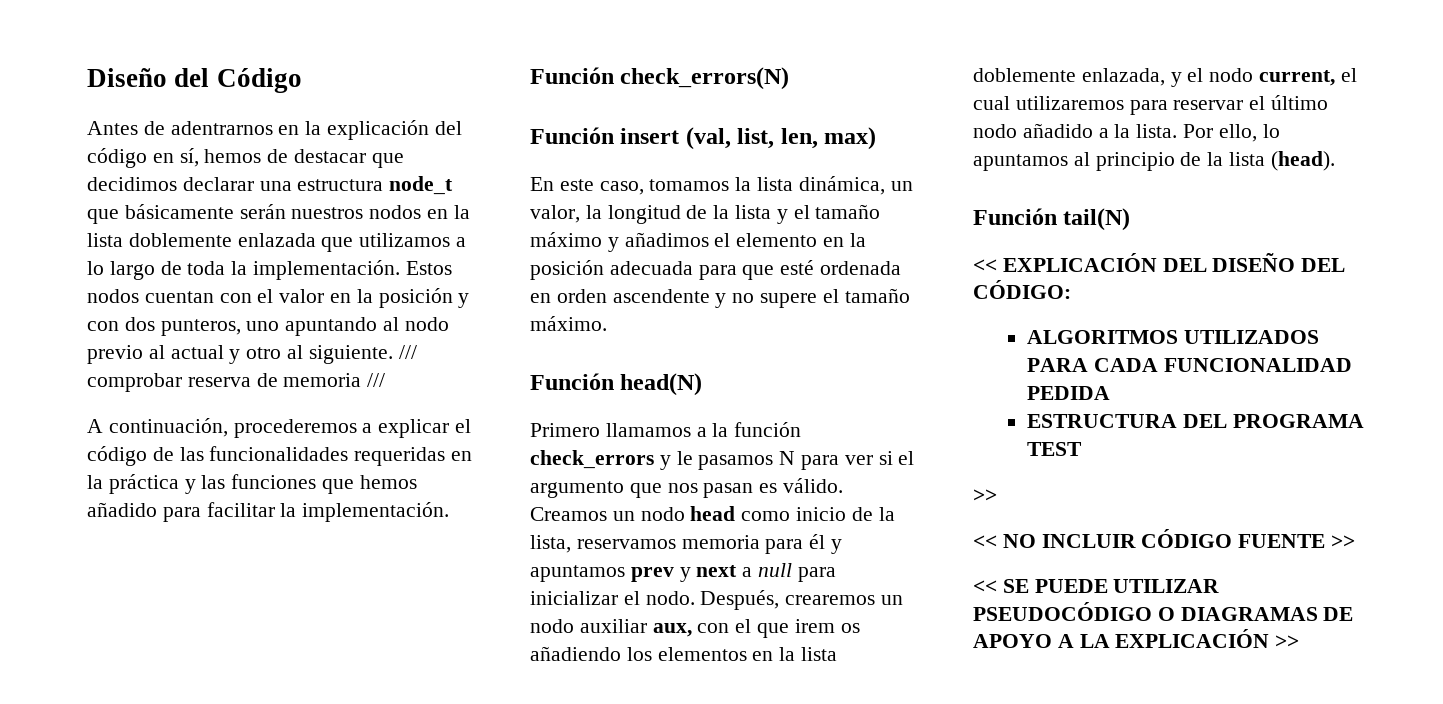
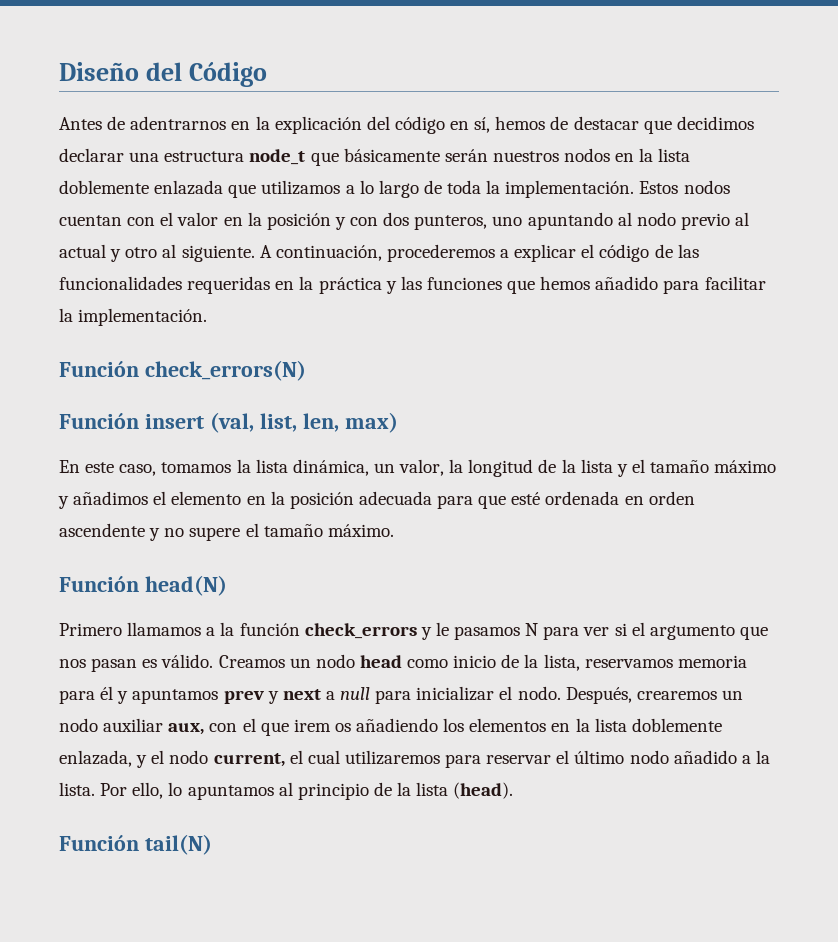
- Estos nodos cuentan con el valor en la posición y con dos punteros, uno apuntando al nodo previo al actual y otro al siguiente. /// comprobar reserva de memoria ///
- A continuación, procederemos a explicar el código de las funcionalidades requeridas en la práctica y las funciones que hemos añadido para facilitar la implementación.
+ Estos nodos cuentan con el valor en la posición y con dos punteros, uno apuntando al nodo previo al actual y otro al siguiente. A continuación, procederemos a explicar el código de las funcionalidades requeridas en la práctica y las funciones que hemos añadido para facilitar la implementación.
- << EXPLICACIÓN DEL DISEÑO DEL CÓDIGO:
- ALGORITMOS UTILIZADOS PARA CADA FUNCIONALIDAD PEDIDA
- ESTRUCTURA DEL PROGRAMA TEST
- >>
- << NO INCLUIR CÓDIGO FUENTE >>
- << SE PUEDE UTILIZAR PSEUDOCÓDIGO O DIAGRAMAS DE APOYO A LA EXPLICACIÓN >>

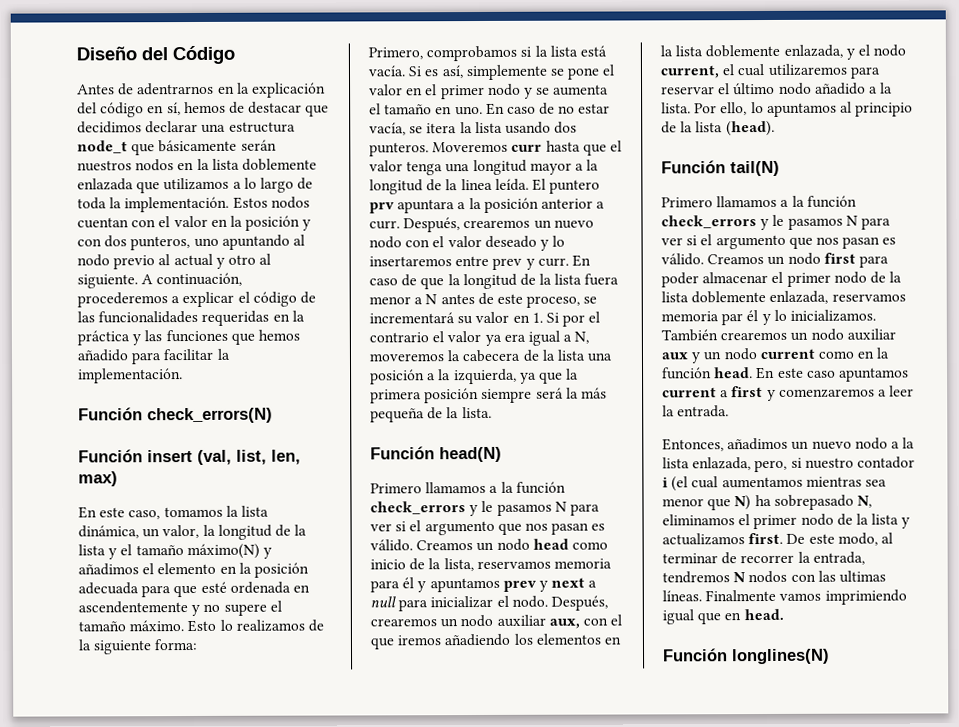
- En este caso, tomamos la lista dinámica, un valor, la longitud de la lista y el tamaño máximo y añadimos el elemento en la posición adecuada para que esté ordenada en orden ascendente y no supere el tamaño máximo.
+ En este caso, tomamos la lista dinámica, un valor, la longitud de la lista y el tamaño máximo(N) y añadimos el elemento en la posición adecuada para que esté ordenada en ascendentemente y no supere el tamaño máximo. Esto lo realizamos de la siguiente forma:
+ Primero, comprobamos si la lista está vacía. Si es así, simplemente se pone el valor en el primer nodo y se aumenta el tamaño en uno. En caso de no estar vacía, se itera la lista usando dos punteros. Moveremos curr hasta que el valor tenga una longitud mayor a la longitud de la linea leída. El puntero prv apuntara a la posición anterior a curr. Después, crearemos un nuevo nodo con el valor deseado y lo insertaremos entre prev y curr. En caso de que la longitud de la lista fuera menor a N antes de este proceso, se incrementará su valor en 1. Si por el contrario el valor ya era igual a N, moveremos la cabecera de la lista una posición a la izquierda, ya que la primera posición siempre será la más pequeña de la lista.
- Después, crearemos un nodo auxiliar aux, con el que irem os añadiendo los elementos en la lista doblemente enlazada, y el nodo current, el cual utilizaremos para reservar el último nodo añadido a la lista.
+ Después, crearemos un nodo auxiliar aux, con el que iremos añadiendo los elementos en la lista doblemente enlazada, y el nodo current, el cual utilizaremos para reservar el último nodo añadido a la lista.
+ Primero llamamos a la función check_errors y le pasamos N para ver si el argumento que nos pasan es válido. Creamos un nodo first para poder almacenar el primer nodo de la lista doblemente enlazada, reservamos memoria par él y lo inicializamos. También crearemos un nodo auxiliar aux y un nodo current como en la función head. En este caso apuntamos current a first y comenzaremos a leer la entrada.
+ Entonces, añadimos un nuevo nodo a la lista enlazada, pero, si nuestro contador i (el cual aumentamos mientras sea menor que N) ha sobrepasado N, eliminamos el primer nodo de la lista y actualizamos first. De este modo, al terminar de recorrer la entrada, tendremos N nodos con las ultimas líneas. Finalmente vamos imprimiendo igual que en head.
+ Función longlines(N)

